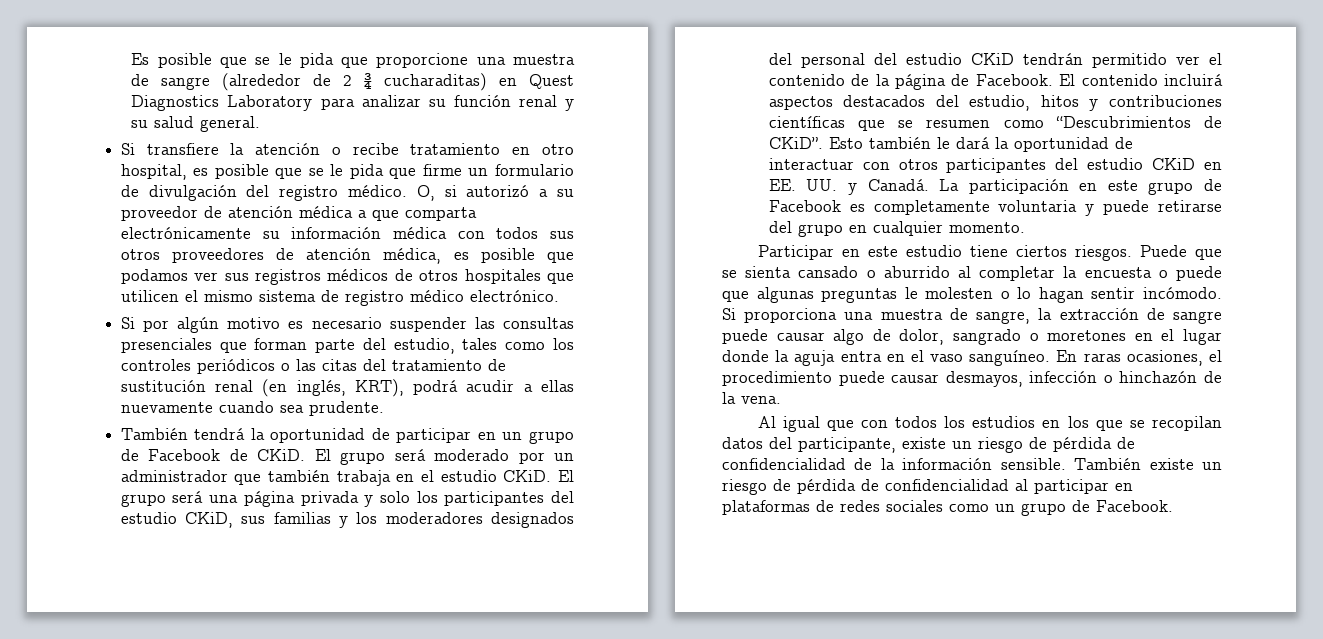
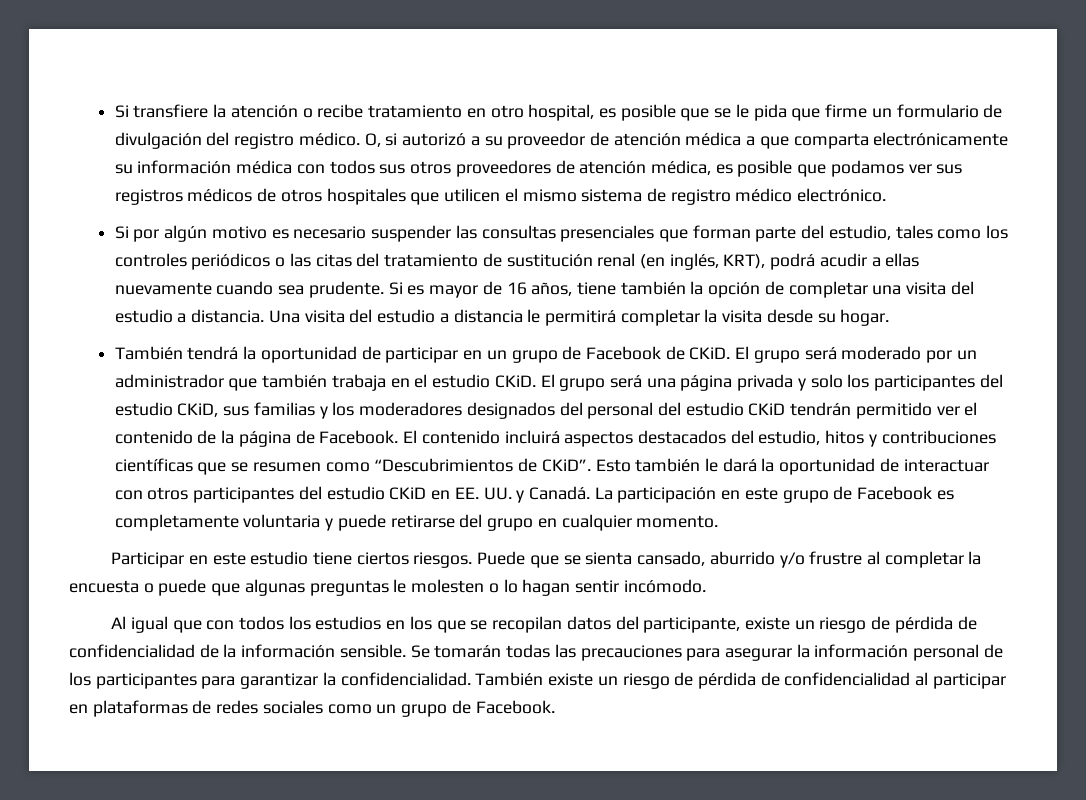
- Es posible que se le pida que proporcione una muestra de sangre (alrededor de 2 ¾ cucharaditas) en Quest Diagnostics Laboratory para analizar su función renal y su salud general.
+ Si es mayor de 16 años, tiene también la opción de completar una visita del estudio a distancia. Una visita del estudio a distancia le permitirá completar la visita desde su hogar.
- Puede que se sienta cansado o aburrido al completar la encuesta o puede que algunas preguntas le molesten o lo hagan sentir incómodo. Si proporciona una muestra de sangre, la extracción de sangre puede causar algo de dolor, sangrado o moretones en el lugar donde la aguja entra en el vaso sanguíneo. En raras ocasiones, el procedimiento puede causar desmayos, infección o hinchazón de la vena.
+ Puede que se sienta cansado, aburrido y/o frustre al completar la encuesta o puede que algunas preguntas le molesten o lo hagan sentir incómodo.
+ Se tomarán todas las precauciones para asegurar la información personal de los participantes para garantizar la confidencialidad.

